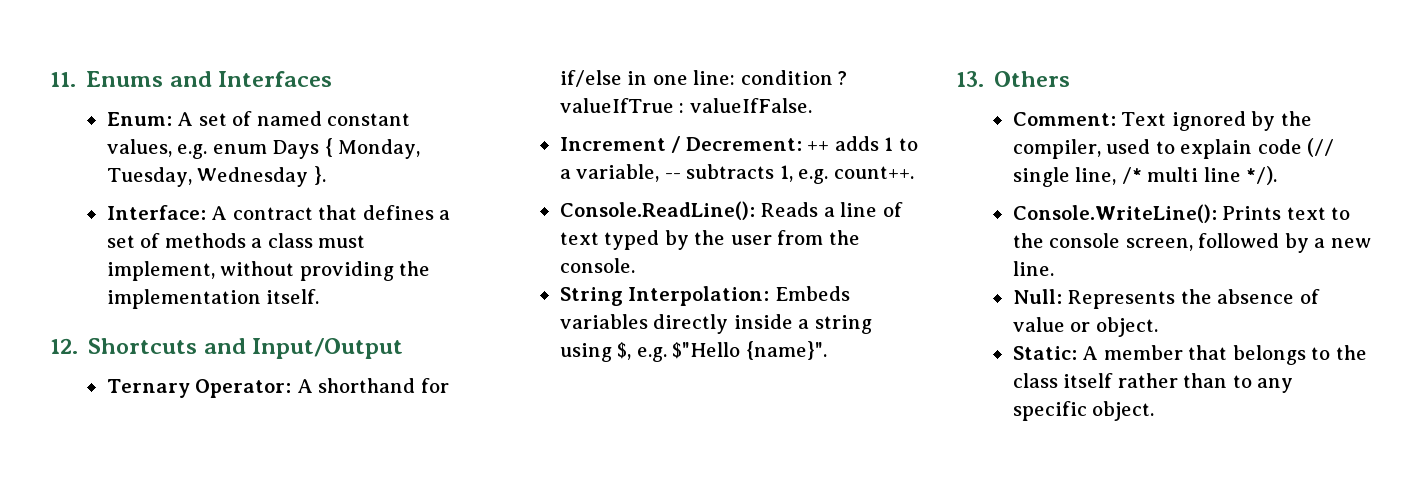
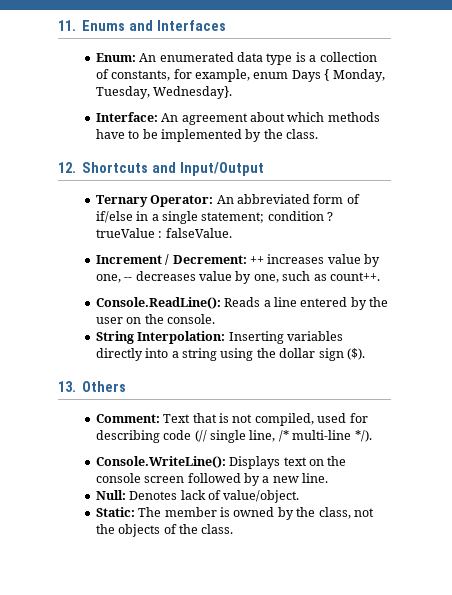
- Enum: A set of named constant values, e.g. enum Days { Monday, Tuesday, Wednesday }.
+ Enum: An enumerated data type is a collection of constants, for example, enum Days { Monday, Tuesday, Wednesday}.
- Interface: A contract that defines a set of methods a class must implement, without providing the implementation itself.
+ Interface: An agreement about which methods have to be implemented by the class.
- Ternary Operator: A shorthand for if/else in one line: condition ? valueIfTrue : valueIfFalse.
- Increment / Decrement: ++ adds 1 to a variable, -- subtracts 1, e.g. count++.
+ Ternary Operator: An abbreviated form of if/else in a single statement; condition ? trueValue : falseValue.
+ Increment / Decrement: ++ increases value by one, -- decreases value by one, such as count++.
- Console.ReadLine(): Reads a line of text typed by the user from the console.
+ Console.ReadLine(): Reads a line entered by the user on the console.
- String Interpolation: Embeds variables directly inside a string using $, e.g. $"Hello {name}".
+ String Interpolation: Inserting variables directly into a string using the dollar sign ($).
- Comment: Text ignored by the compiler, used to explain code (// single line, /* multi line */).
+ Comment: Text that is not compiled, used for describing code (// single line, /* multi-line */).
- Console.WriteLine(): Prints text to the console screen, followed by a new line.
+ Console.WriteLine(): Displays text on the console screen followed by a new line.
- Null: Represents the absence of value or object.
- Static: A member that belongs to the class itself rather than to any specific object.
+ Null: Denotes lack of value/object.
+ Static: The member is owned by the class, not the objects of the class.

